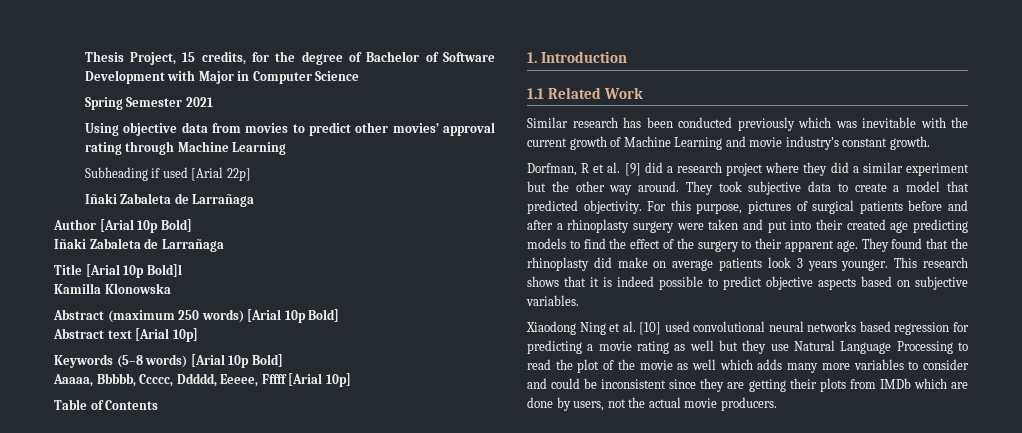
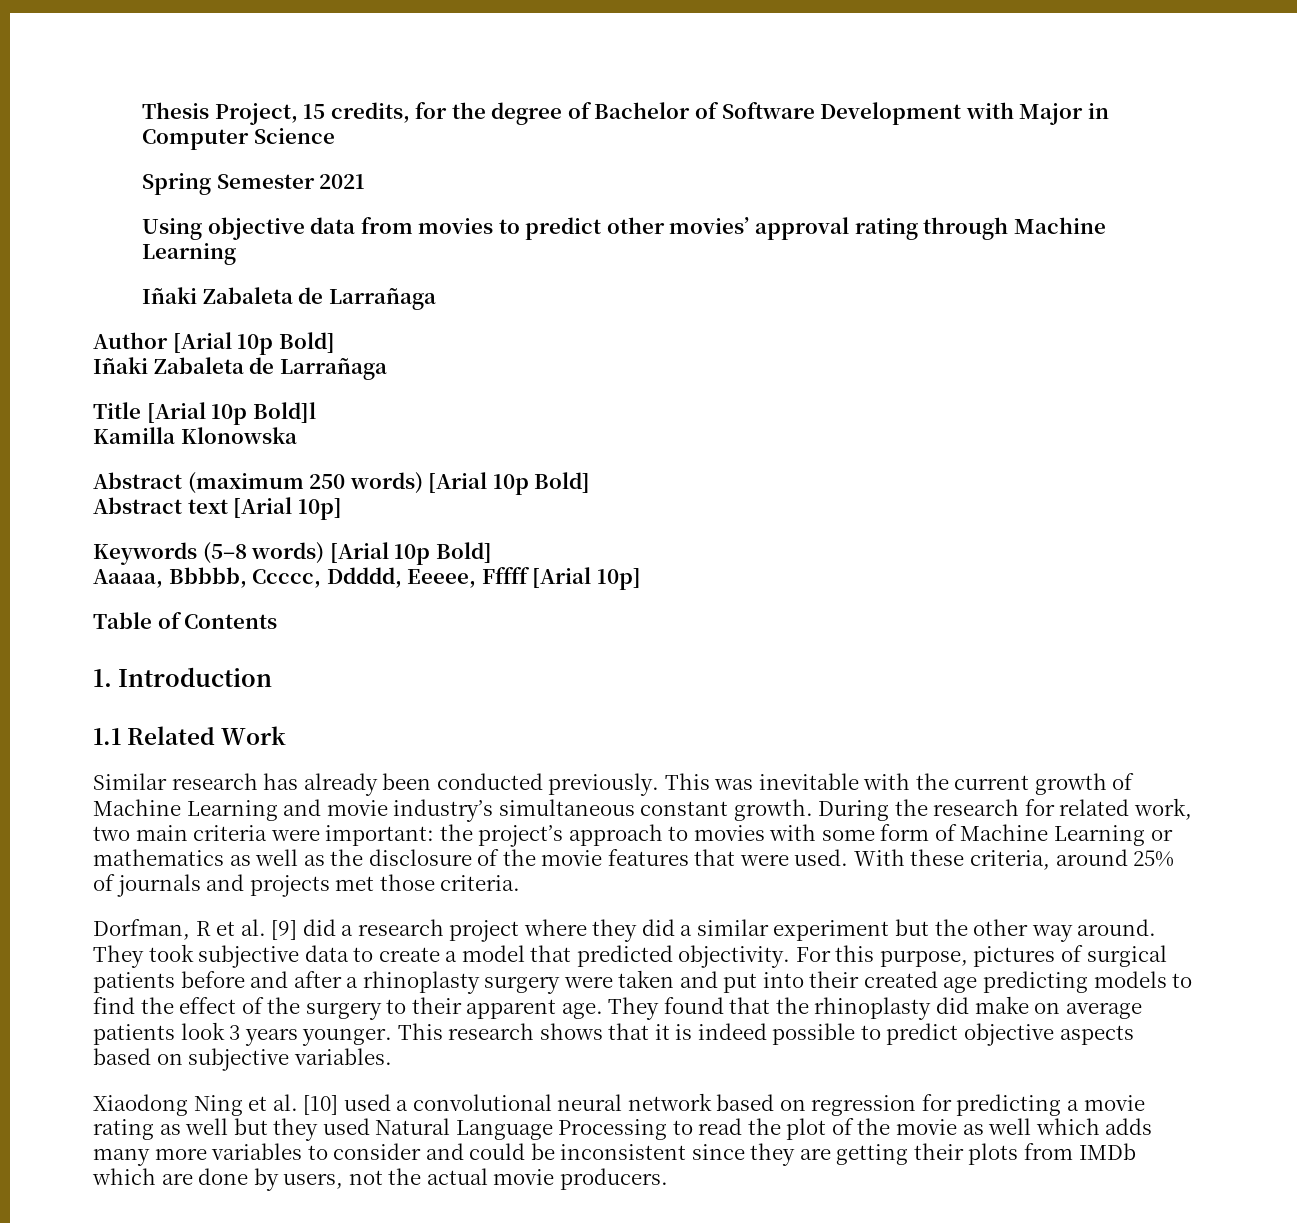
- Subheading if used [Arial 22p]
- Similar research has been conducted previously which was inevitable with the current growth of Machine Learning and movie industry’s constant growth.
+ Similar research has already been conducted previously. This was inevitable with the current growth of Machine Learning and movie industry’s simultaneous constant growth. During the research for related work, two main criteria were important: the project’s approach to movies with some form of Machine Learning or mathematics as well as the disclosure of the movie features that were used. With these criteria, around 25% of journals and projects met those criteria.
- Xiaodong Ning et al. [10] used convolutional neural networks based regression for predicting a movie rating as well but they use Natural Language Processing to read the plot of the movie as well which adds many more variables to consider and could be inconsistent since they are getting their plots from IMDb which are done by users, not the actual movie producers.
+ Xiaodong Ning et al. [10] used a convolutional neural network based on regression for predicting a movie rating as well but they used Natural Language Processing to read the plot of the movie as well which adds many more variables to consider and could be inconsistent since they are getting their plots from IMDb which are done by users, not the actual movie producers.

